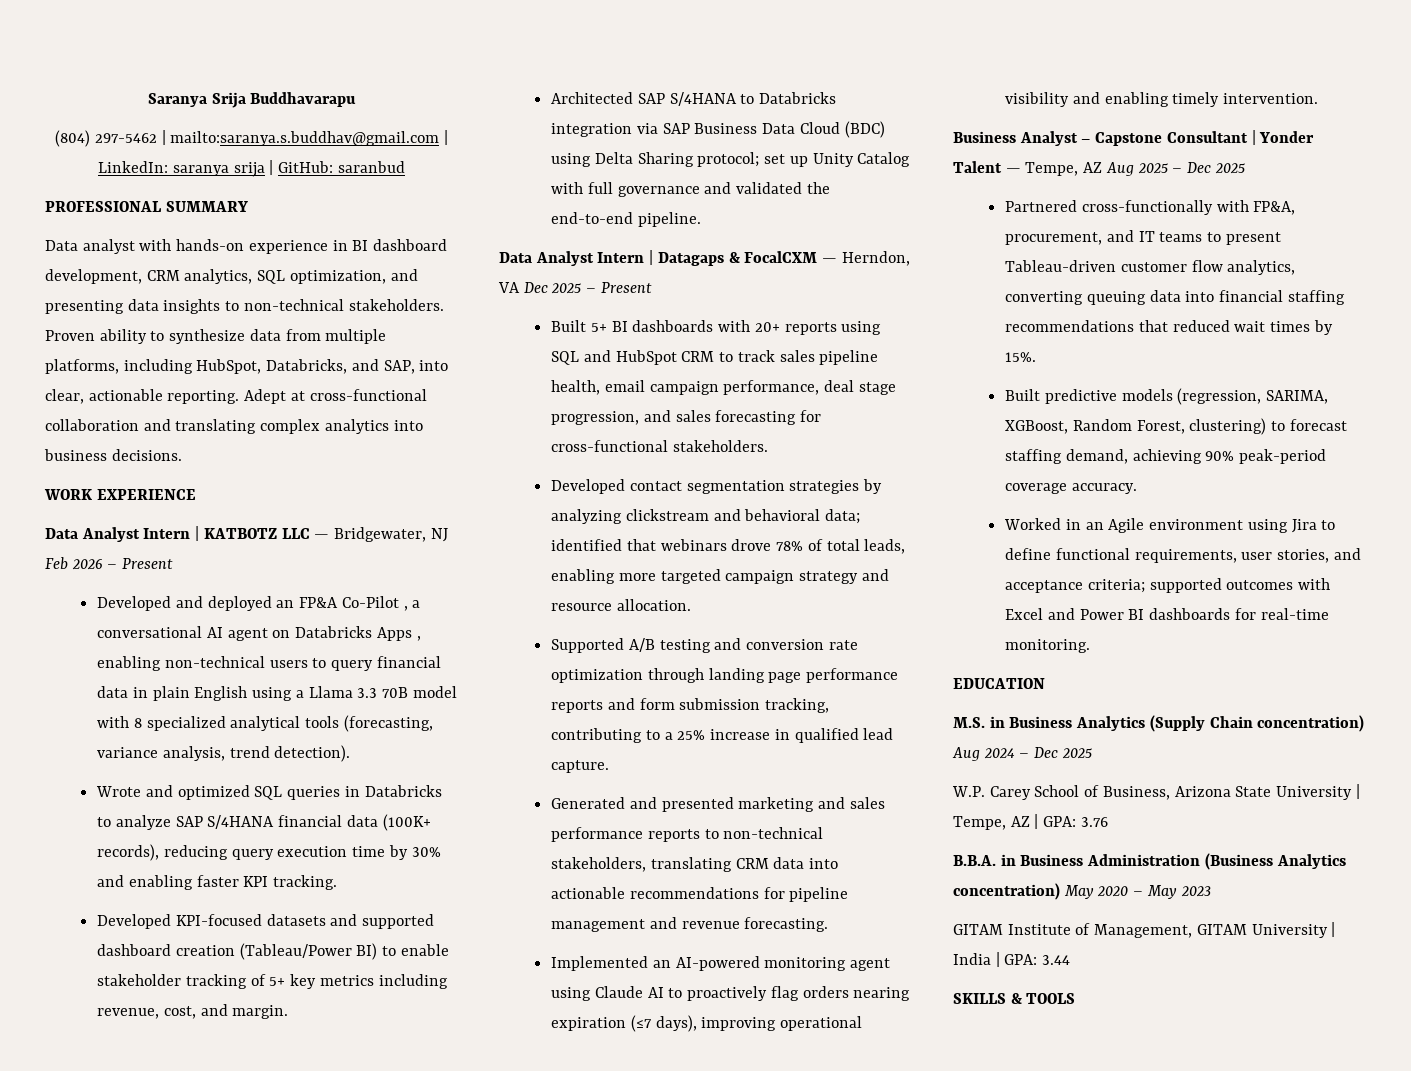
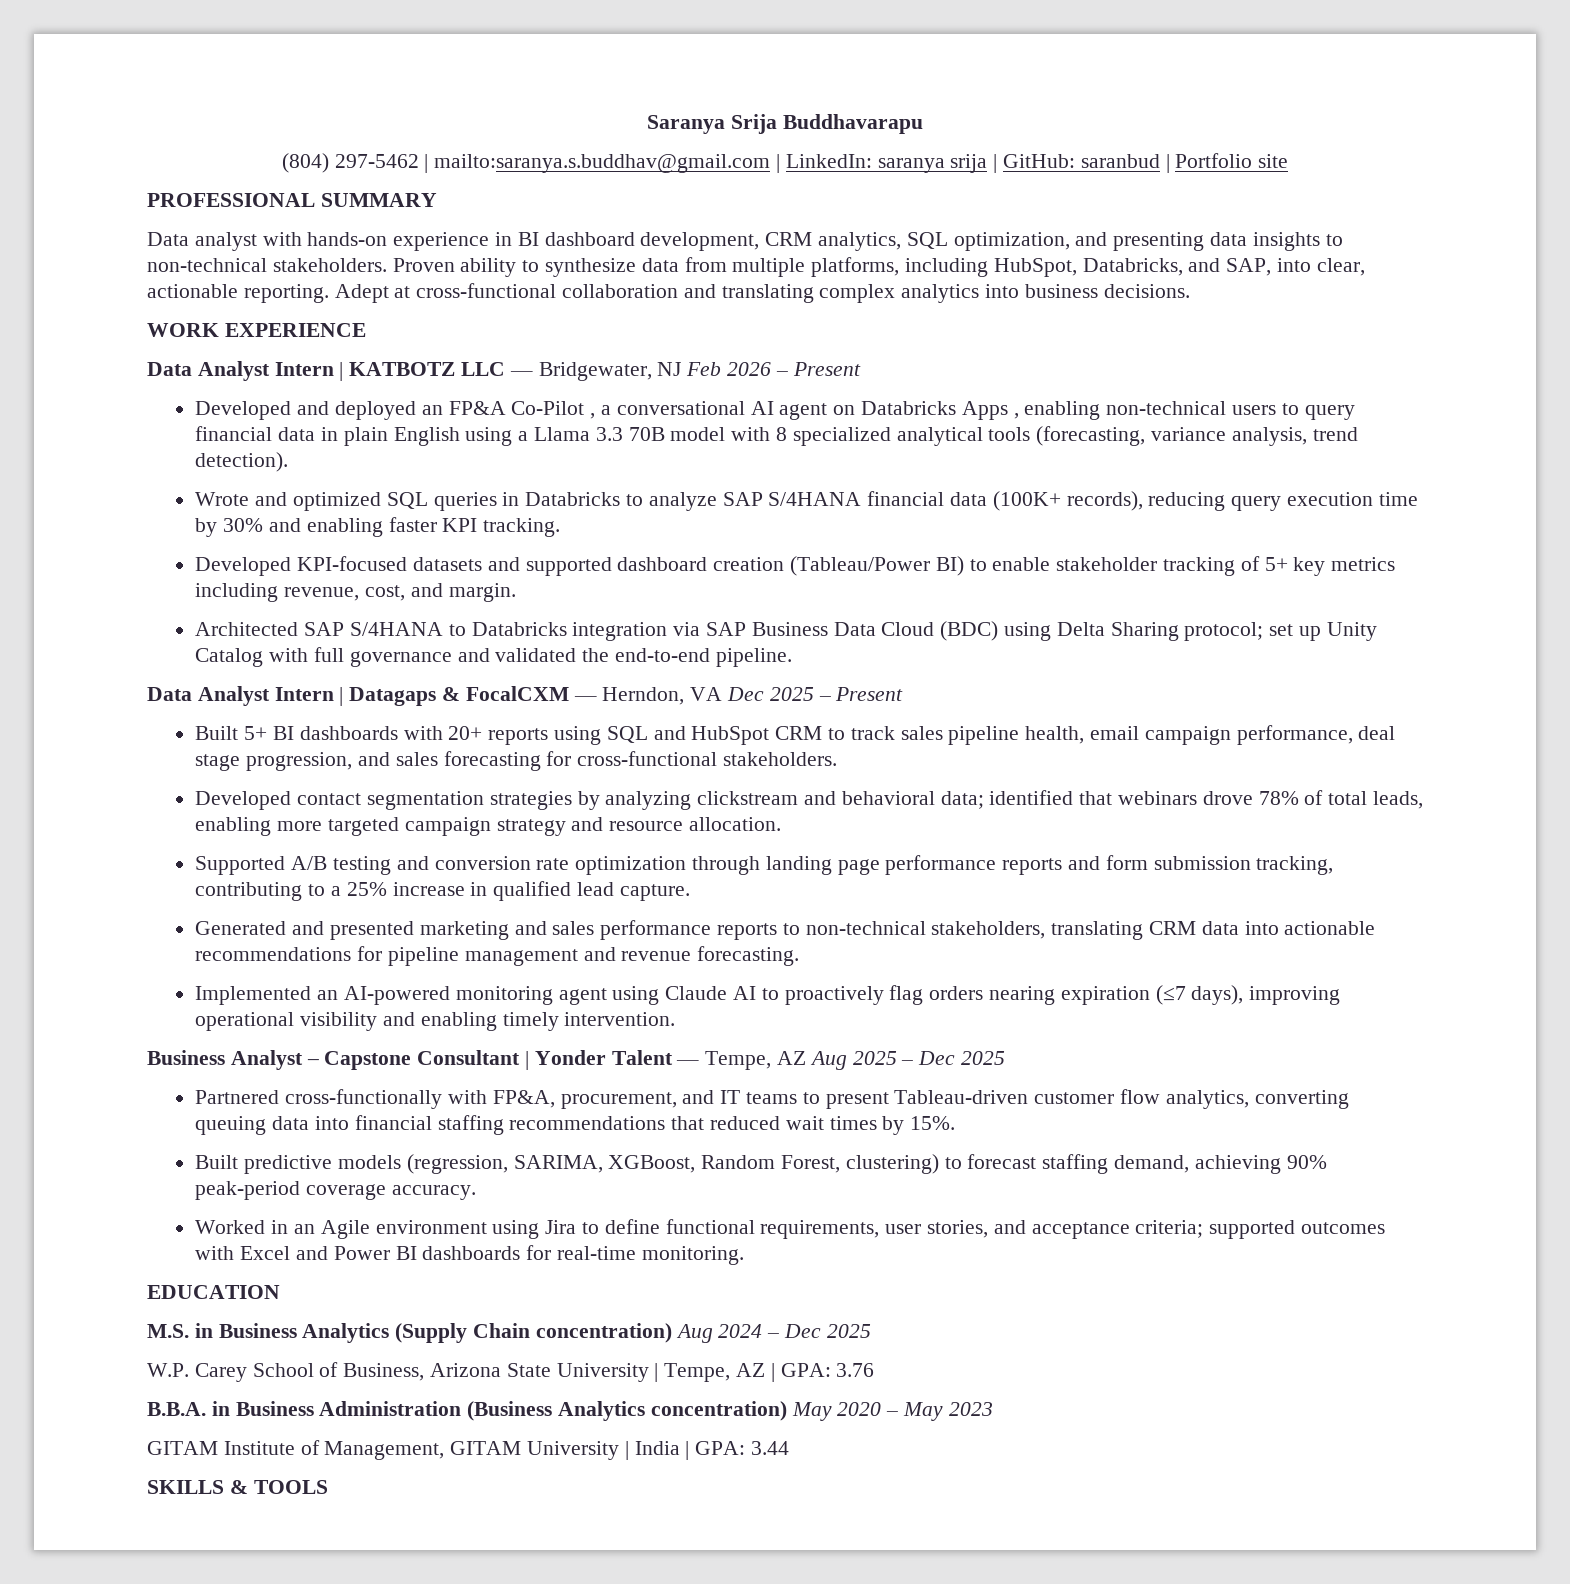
- (804) 297-5462 | mailto:saranya.s.buddhav@gmail.com | LinkedIn: saranya srija | GitHub: saranbud
+ (804) 297-5462 | mailto:saranya.s.buddhav@gmail.com | LinkedIn: saranya srija | GitHub: saranbud | Portfolio site

